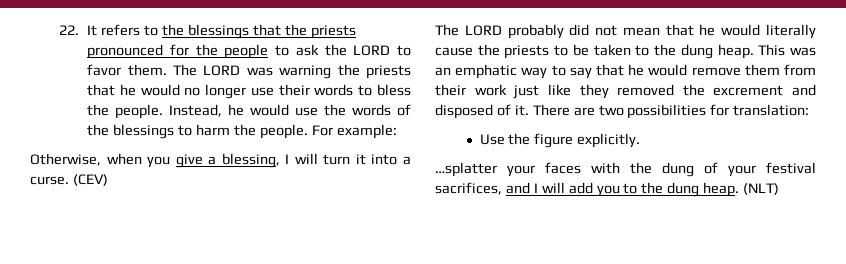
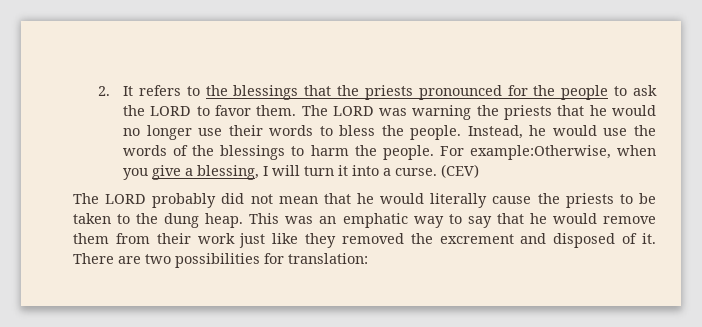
- 22. It refers to the blessings that the priests pronounced for the people to ask the LORD to favor them.
+ 2. It refers to the blessings that the priests pronounced for the people to ask the LORD to favor them.
- For example:
- Otherwise, when you give a blessing, I will turn it into a curse.
+ For example:Otherwise, when you give a blessing, I will turn it into a curse.
- Use the figure explicitly.
- …splatter your faces with the dung of your festival sacrifices, and I will add you to the dung heap. (NLT)

